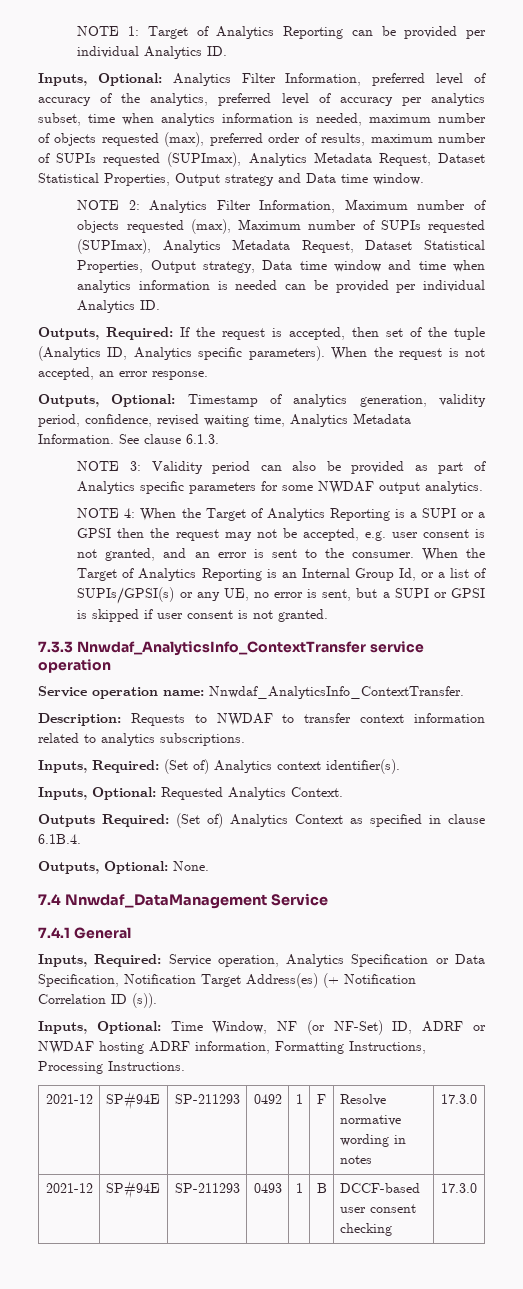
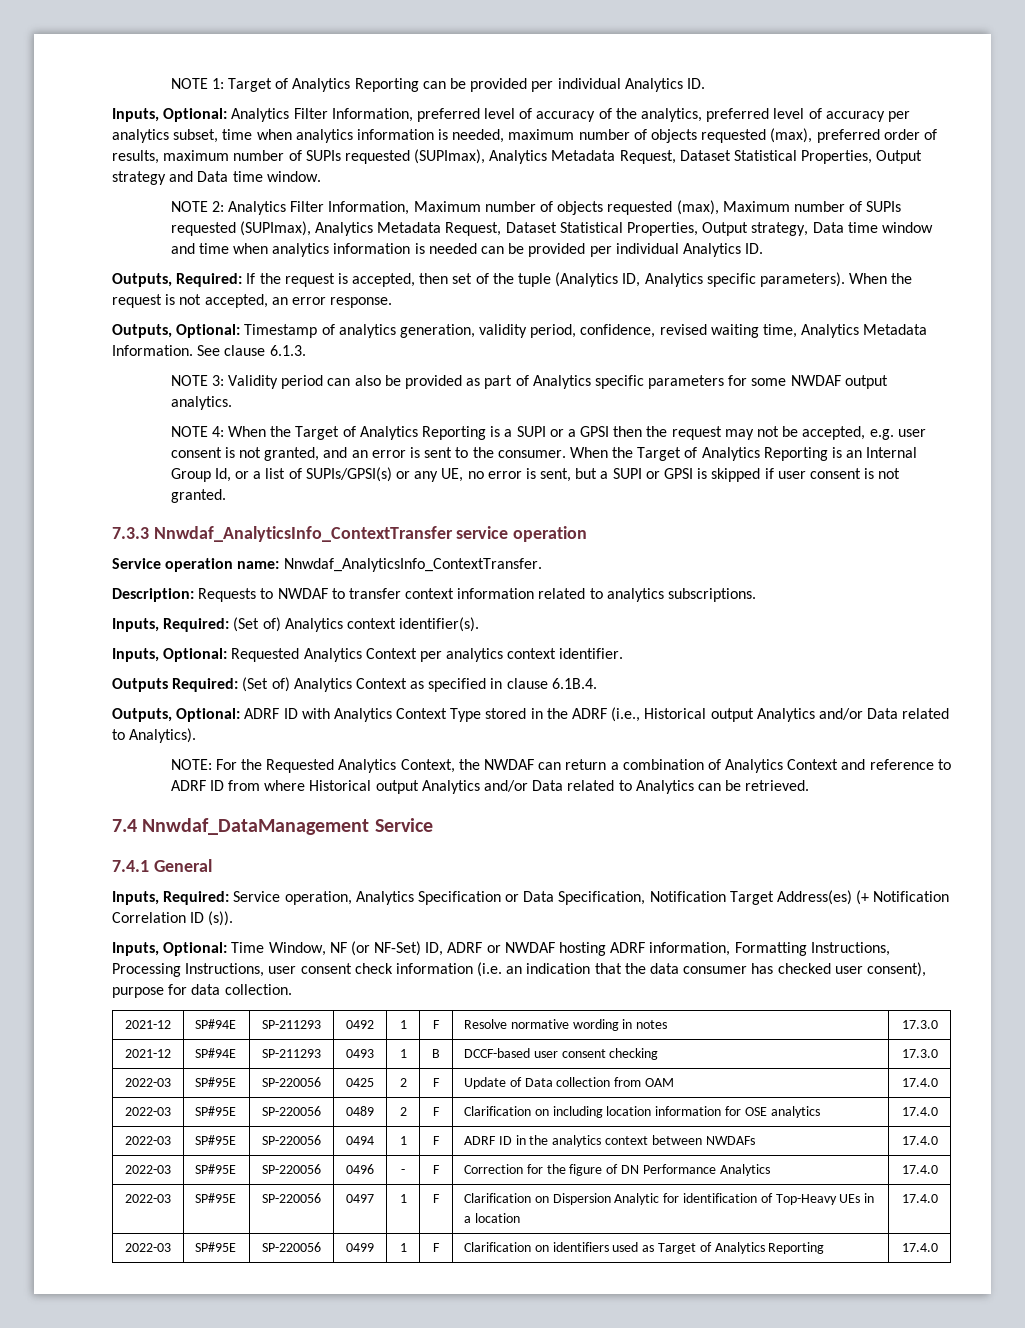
- Inputs, Optional: Requested Analytics Context.
+ Inputs, Optional: Requested Analytics Context per analytics context identifier.
- Outputs, Optional: None.
+ Outputs, Optional: ADRF ID with Analytics Context Type stored in the ADRF (i.e., Historical output Analytics and/or Data related to Analytics).
+ NOTE: For the Requested Analytics Context, the NWDAF can return a combination of Analytics Context and reference to ADRF ID from where Historical output Analytics and/or Data related to Analytics can be retrieved.
- Inputs, Optional: Time Window, NF (or NF-Set) ID, ADRF or NWDAF hosting ADRF information, Formatting Instructions, Processing Instructions.
+ Inputs, Optional: Time Window, NF (or NF-Set) ID, ADRF or NWDAF hosting ADRF information, Formatting Instructions, Processing Instructions, user consent check information (i.e. an indication that the data consumer has checked user consent), purpose for data collection.
+ 2022-03 | SP#95E | SP-220056 | 0425 | 2 | F | Update of Data collection from OAM | 17.4.0
+ 2022-03 | SP#95E | SP-220056 | 0489 | 2 | F | Clarification on including location information for OSE analytics | 17.4.0
+ 2022-03 | SP#95E | SP-220056 | 0494 | 1 | F | ADRF ID in the analytics context between NWDAFs | 17.4.0
+ 2022-03 | SP#95E | SP-220056 | 0496 | - | F | Correction for the figure of DN Performance Analytics | 17.4.0
+ 2022-03 | SP#95E | SP-220056 | 0497 | 1 | F | Clarification on Dispersion Analytic for identification of Top-Heavy UEs in a location | 17.4.0
+ 2022-03 | SP#95E | SP-220056 | 0499 | 1 | F | Clarification on identifiers used as Target of Analytics Reporting | 17.4.0

